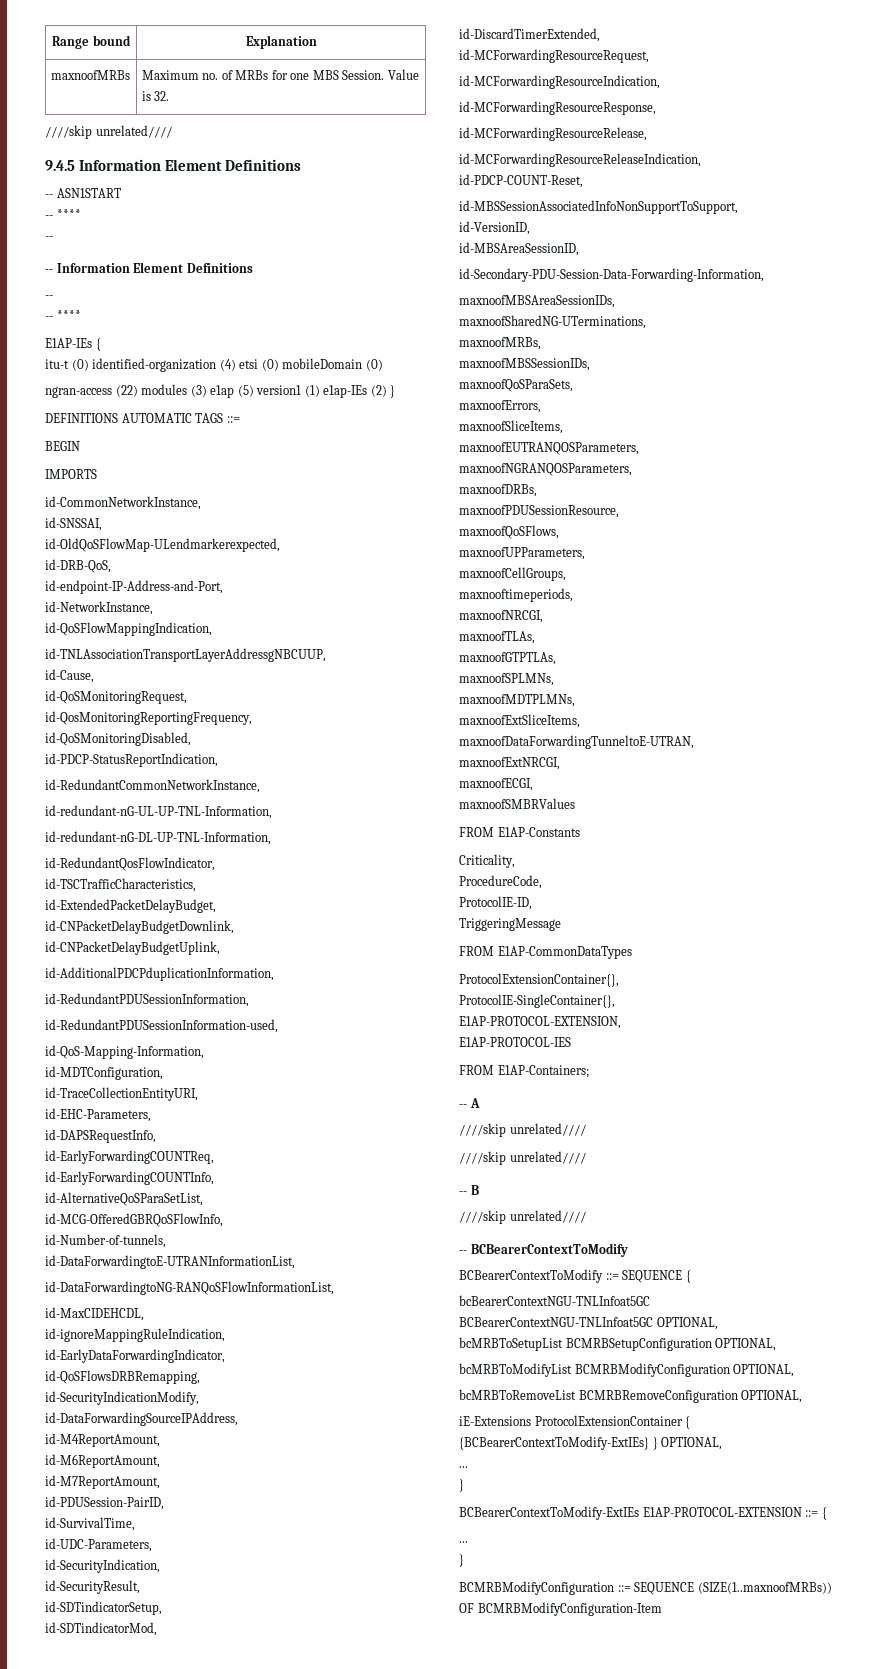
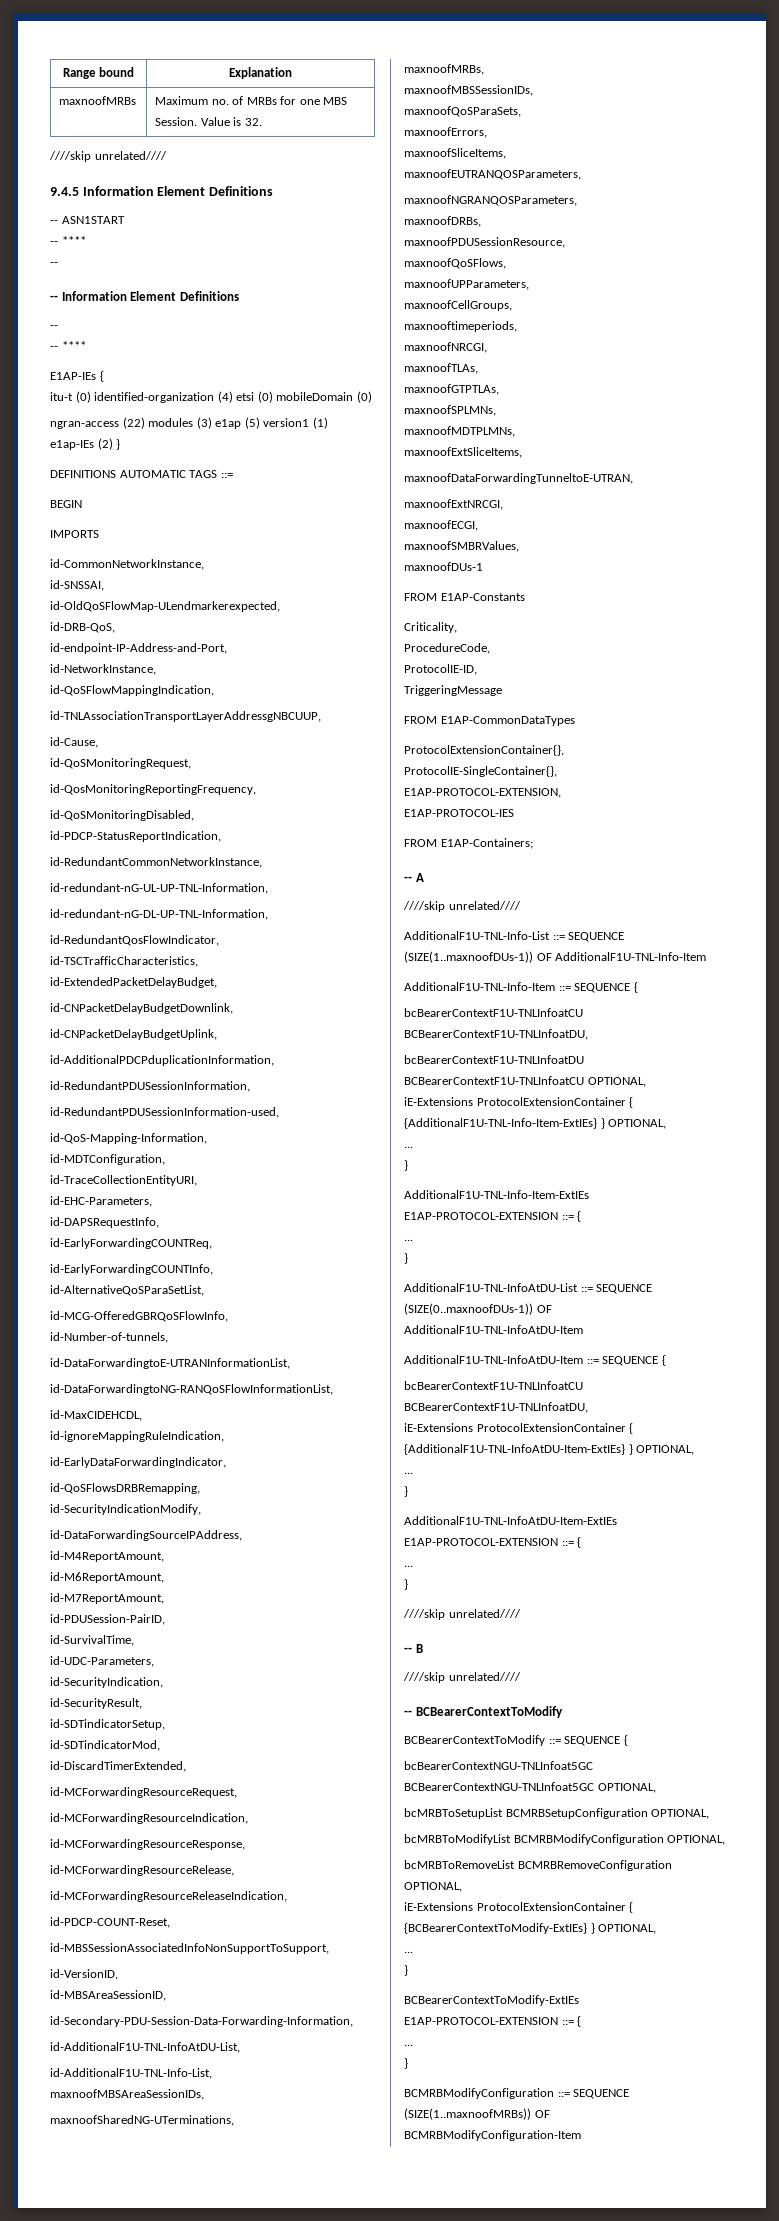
+ id-AdditionalF1U-TNL-InfoAtDU-List,
+ id-AdditionalF1U-TNL-Info-List,
- maxnoofSMBRValues
+ maxnoofSMBRValues,
+ maxnoofDUs-1
+ AdditionalF1U-TNL-Info-List ::= SEQUENCE (SIZE(1..maxnoofDUs-1)) OF AdditionalF1U-TNL-Info-Item
+ AdditionalF1U-TNL-Info-Item ::= SEQUENCE {
+ bcBearerContextF1U-TNLInfoatCU BCBearerContextF1U-TNLInfoatDU,
+ bcBearerContextF1U-TNLInfoatDU BCBearerContextF1U-TNLInfoatCU OPTIONAL,
+ iE-Extensions ProtocolExtensionContainer { {AdditionalF1U-TNL-Info-Item-ExtIEs} } OPTIONAL,
+ ...
+ }
+ AdditionalF1U-TNL-Info-Item-ExtIEs E1AP-PROTOCOL-EXTENSION ::= {
+ ...
+ }
+ AdditionalF1U-TNL-InfoAtDU-List ::= SEQUENCE (SIZE(0..maxnoofDUs-1)) OF AdditionalF1U-TNL-InfoAtDU-Item
+ AdditionalF1U-TNL-InfoAtDU-Item ::= SEQUENCE {
+ bcBearerContextF1U-TNLInfoatCU BCBearerContextF1U-TNLInfoatDU,
+ iE-Extensions ProtocolExtensionContainer { {AdditionalF1U-TNL-InfoAtDU-Item-ExtIEs} } OPTIONAL,
+ ...
+ }
+ AdditionalF1U-TNL-InfoAtDU-Item-ExtIEs E1AP-PROTOCOL-EXTENSION ::= {
+ ...
+ }

